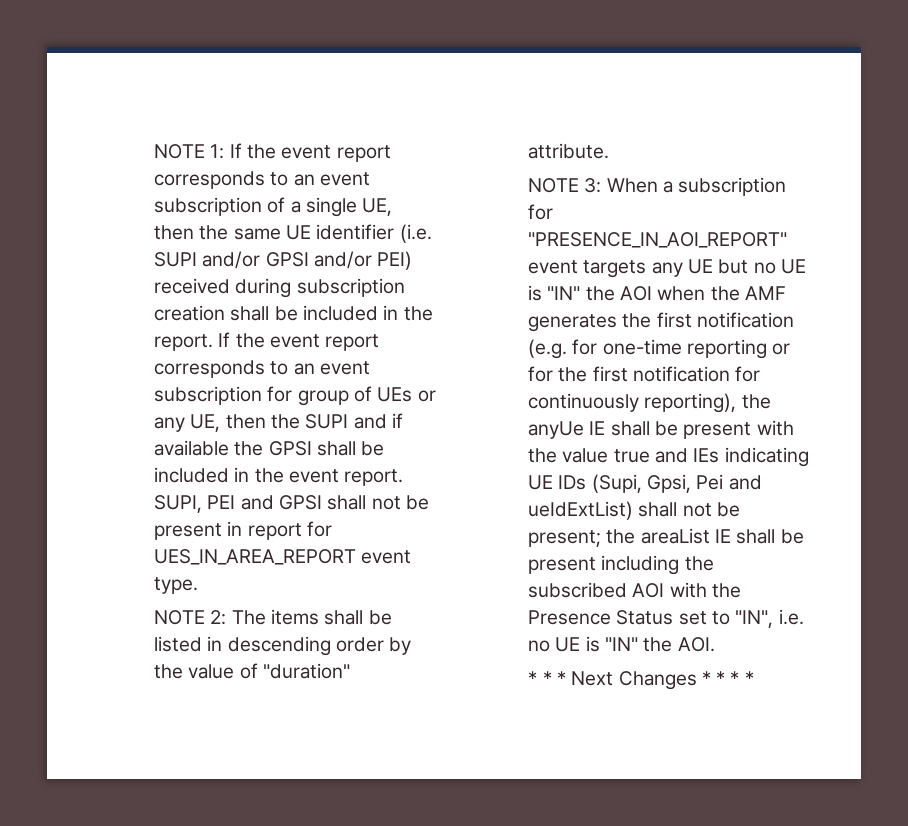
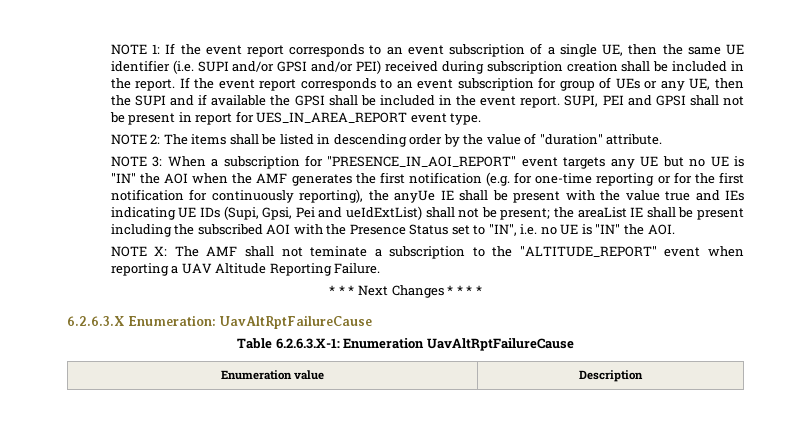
+ NOTE X: The AMF shall not teminate a subscription to the "ALTITUDE_REPORT" event when reporting a UAV Altitude Reporting Failure.
+ 6.2.6.3.X Enumeration: UavAltRptFailureCause
+ Table 6.2.6.3.X-1: Enumeration UavAltRptFailureCause
+ Enumeration value | Description

